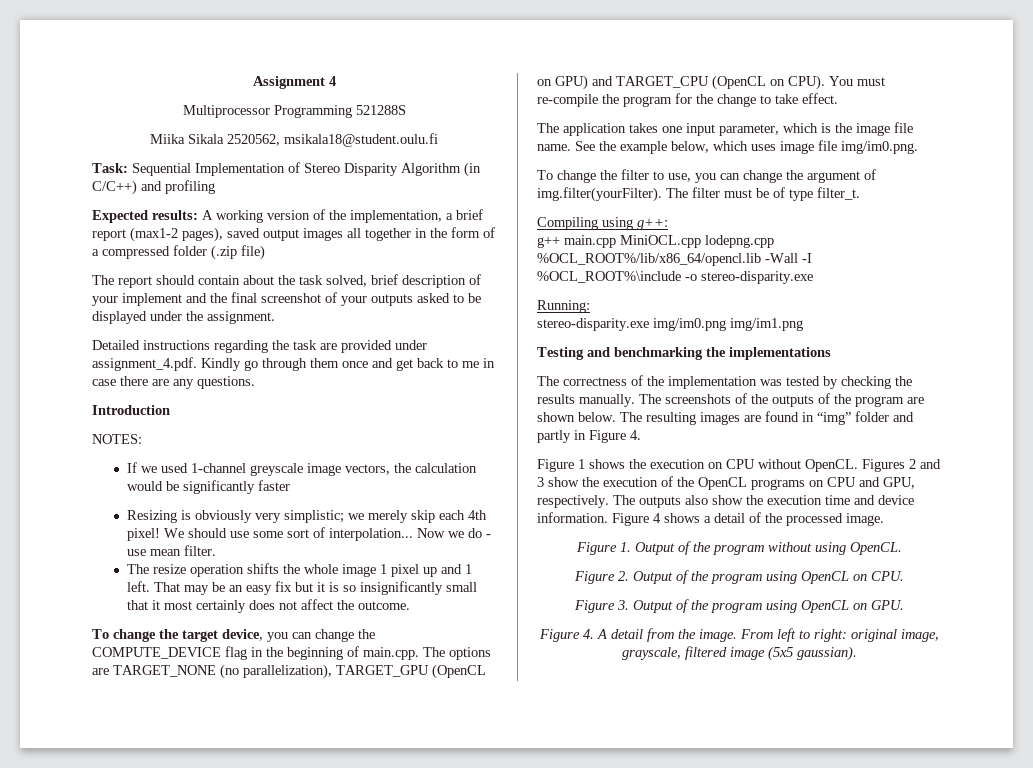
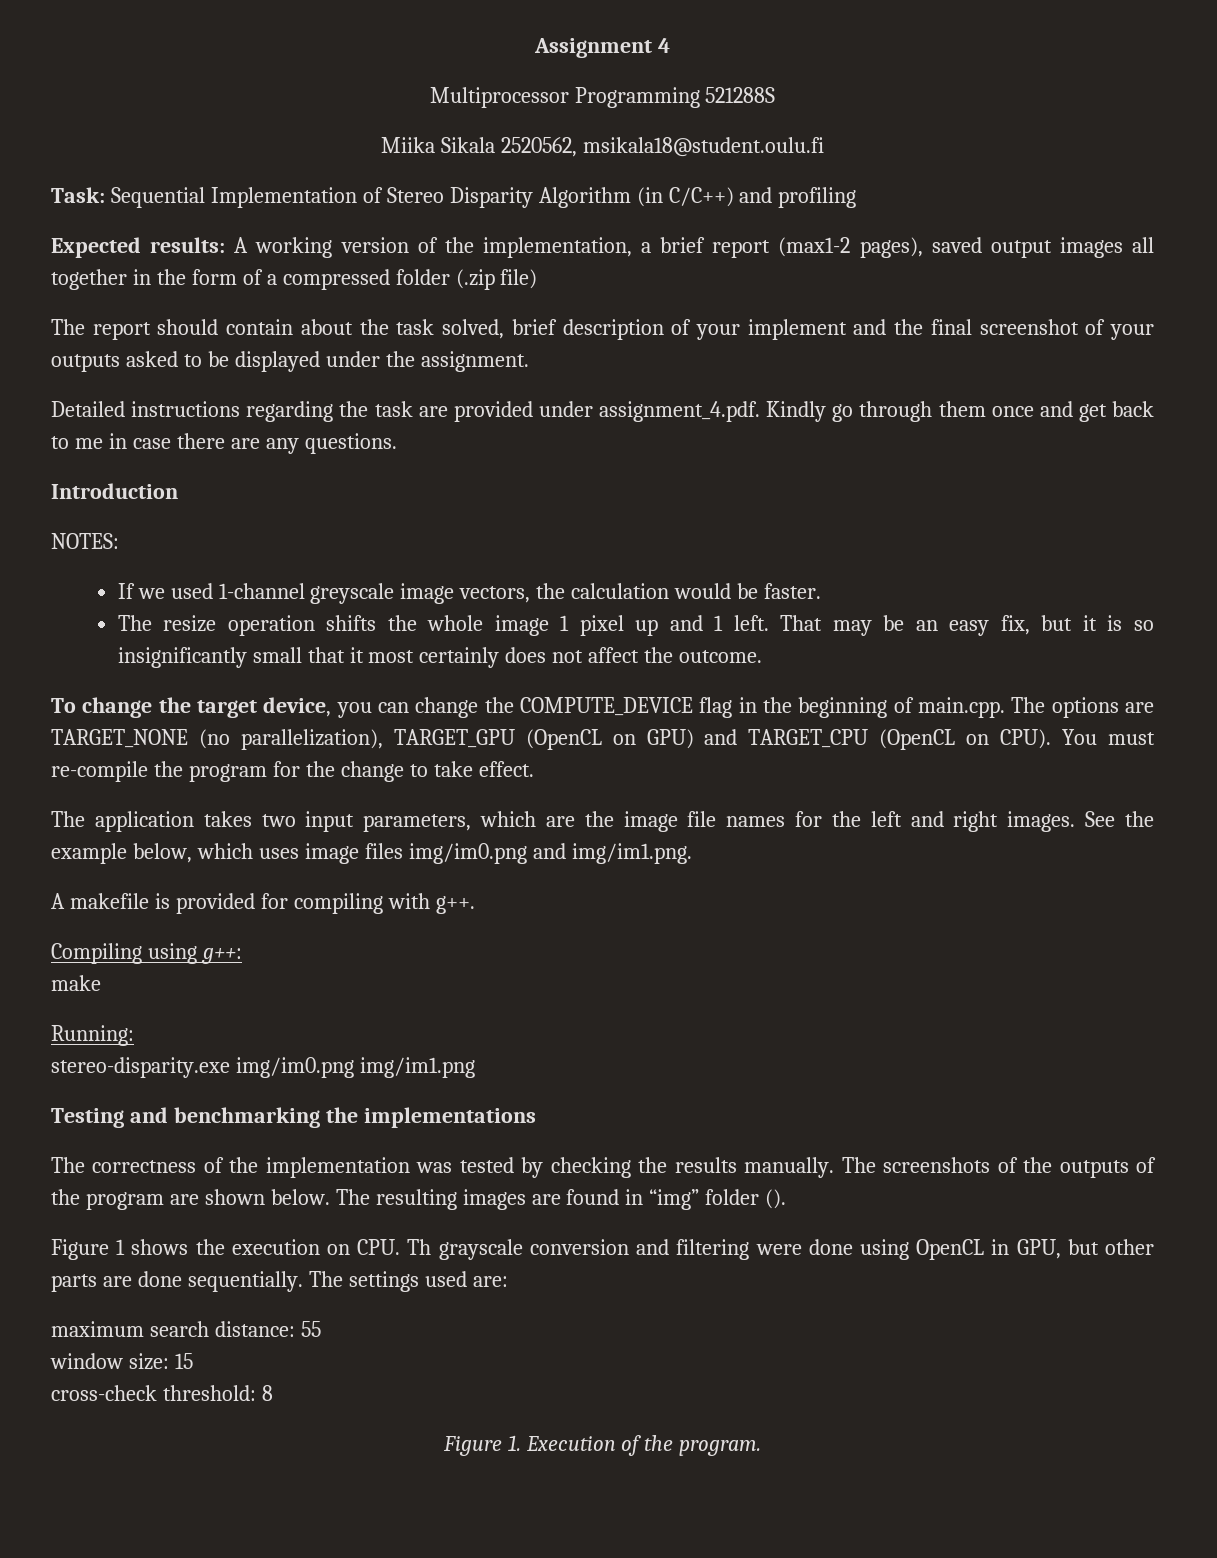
- If we used 1-channel greyscale image vectors, the calculation would be significantly faster
- Resizing is obviously very simplistic; we merely skip each 4th pixel! We should use some sort of interpolation... Now we do - use mean filter.
+ If we used 1-channel greyscale image vectors, the calculation would be faster.
- That may be an easy fix but it is so insignificantly small that it most certainly does not affect the outcome.
+ That may be an easy fix, but it is so insignificantly small that it most certainly does not affect the outcome.
- The application takes one input parameter, which is the image file name.
+ The application takes two input parameters, which are the image file names for the left and right images.
- See the example below, which uses image file img/im0.png.
- To change the filter to use, you can change the argument of img.filter(yourFilter). The filter must be of type filter_t.
+ See the example below, which uses image files img/im0.png and img/im1.png.
+ A makefile is provided for compiling with g++.
  Compiling using g++:
- g++ main.cpp MiniOCL.cpp lodepng.cpp %OCL_ROOT%/lib/x86_64/opencl.lib -Wall -I %OCL_ROOT%\include -o stereo-disparity.exe
+ make
- The resulting images are found in “img” folder and partly in Figure 4.
+ The resulting images are found in “img” folder ().
- Figure 1 shows the execution on CPU without OpenCL. Figures 2 and 3 show the execution of the OpenCL programs on CPU and GPU, respectively. The outputs also show the execution time and device information. Figure 4 shows a detail of the processed image.
+ Figure 1 shows the execution on CPU. Th grayscale conversion and filtering were done using OpenCL in GPU, but other parts are done sequentially. The settings used are:
+ maximum search distance: 55
+ window size: 15
+ cross-check threshold: 8
- Figure 1. Output of the program without using OpenCL.
- Figure 2. Output of the program using OpenCL on CPU.
- Figure 3. Output of the program using OpenCL on GPU.
- Figure 4. A detail from the image. From left to right: original image, grayscale, filtered image (5x5 gaussian).
+ Figure 1. Execution of the program.

